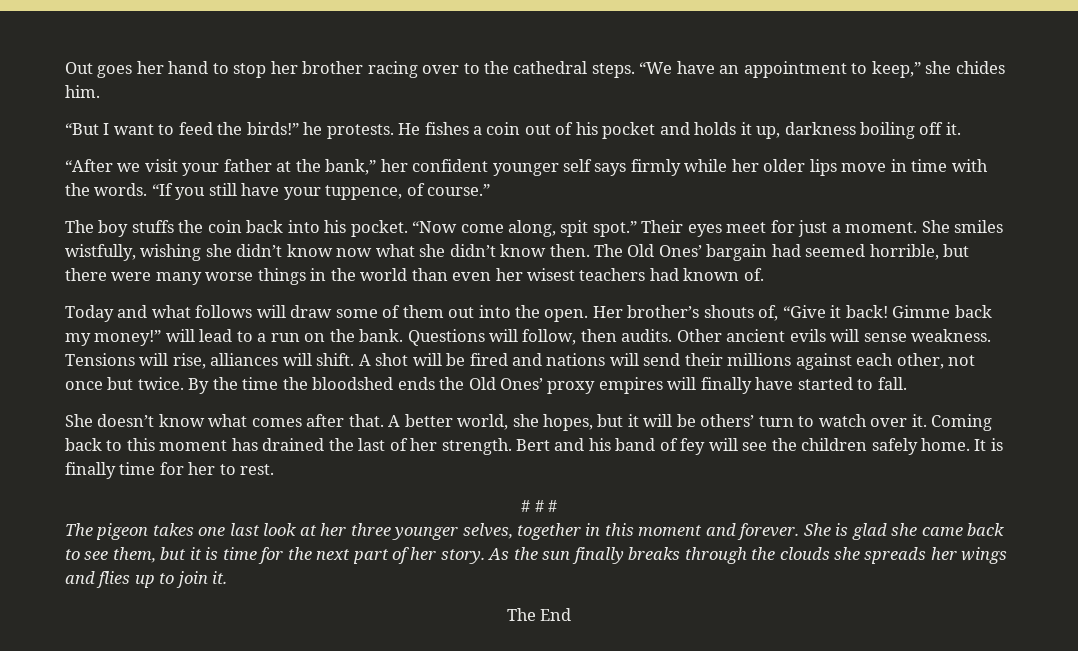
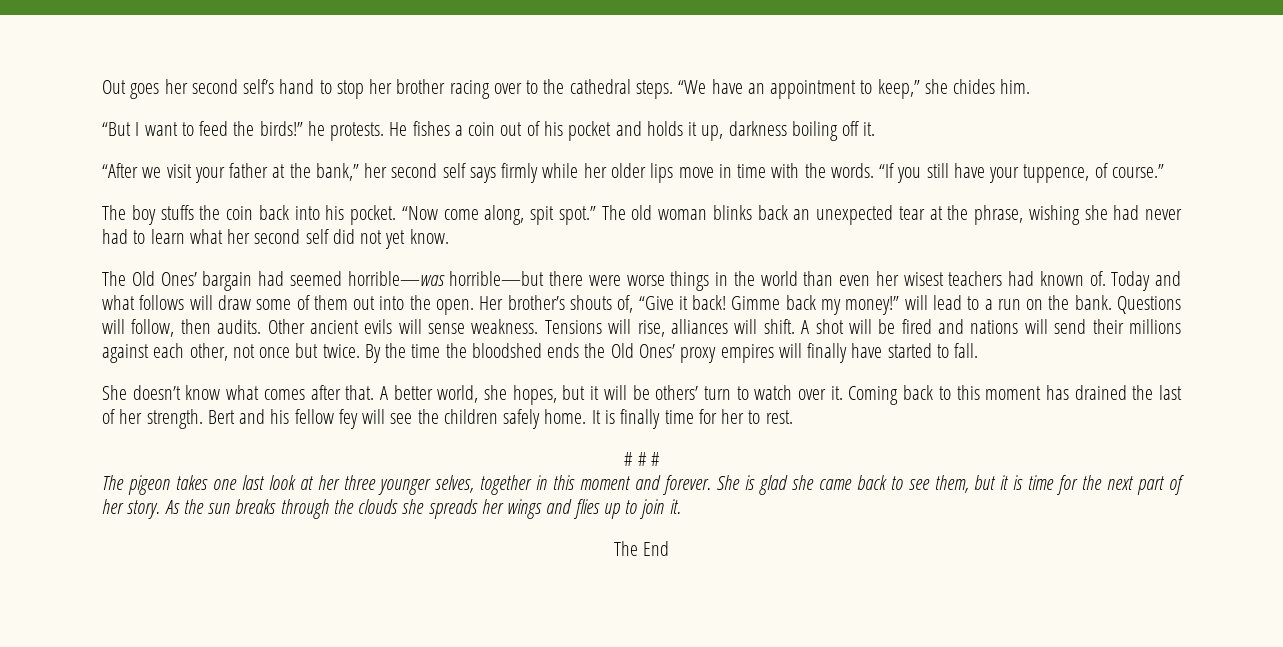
- Out goes her hand to stop her brother racing over to the cathedral steps.
+ Out goes her second self’s hand to stop her brother racing over to the cathedral steps.
- “After we visit your father at the bank,” her confident younger self says firmly while her older lips move in time with the words.
+ “After we visit your father at the bank,” her second self says firmly while her older lips move in time with the words.
- Their eyes meet for just a moment. She smiles wistfully, wishing she didn’t know now what she didn’t know then. The Old Ones’ bargain had seemed horrible, but there were many worse things in the world than even her wisest teachers had known of.
- Today and what follows will draw some of them out into the open.
+ The old woman blinks back an unexpected tear at the phrase, wishing she had never had to learn what her second self did not yet know.
+ The Old Ones’ bargain had seemed horrible—was horrible—but there were worse things in the world than even her wisest teachers had known of. Today and what follows will draw some of them out into the open.
- Bert and his band of fey will see the children safely home.
+ Bert and his fellow fey will see the children safely home.
- As the sun finally breaks through the clouds she spreads her wings and flies up to join it.
+ As the sun breaks through the clouds she spreads her wings and flies up to join it.

